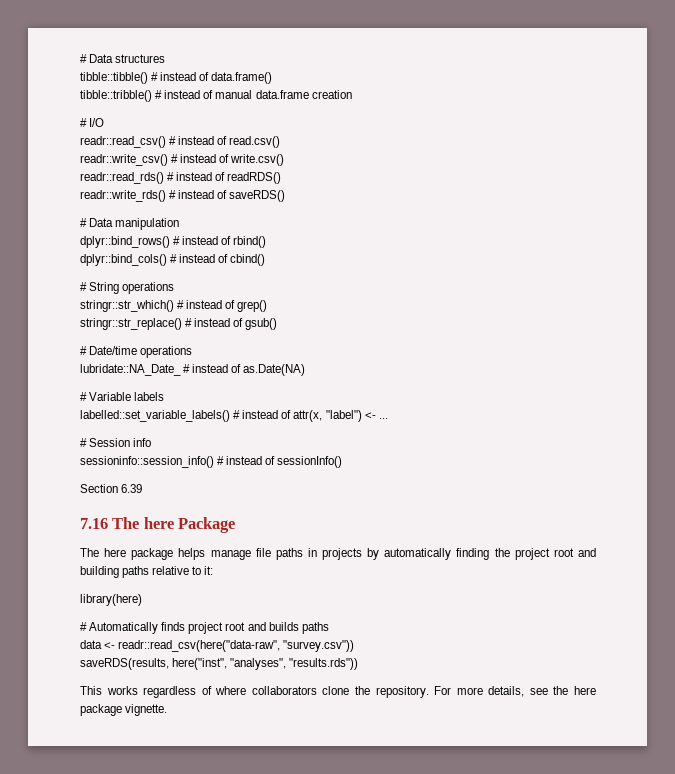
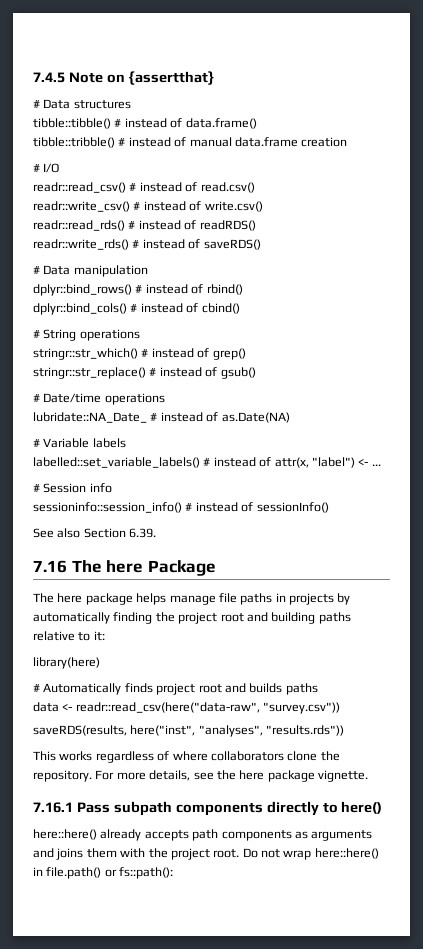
+ 7.4.5 Note on {assertthat}
- Section 6.39
+ See also Section 6.39.
+ 7.16.1 Pass subpath components directly to here()
+ here::here() already accepts path components as arguments and joins them with the project root. Do not wrap here::here() in file.path() or fs::path():

